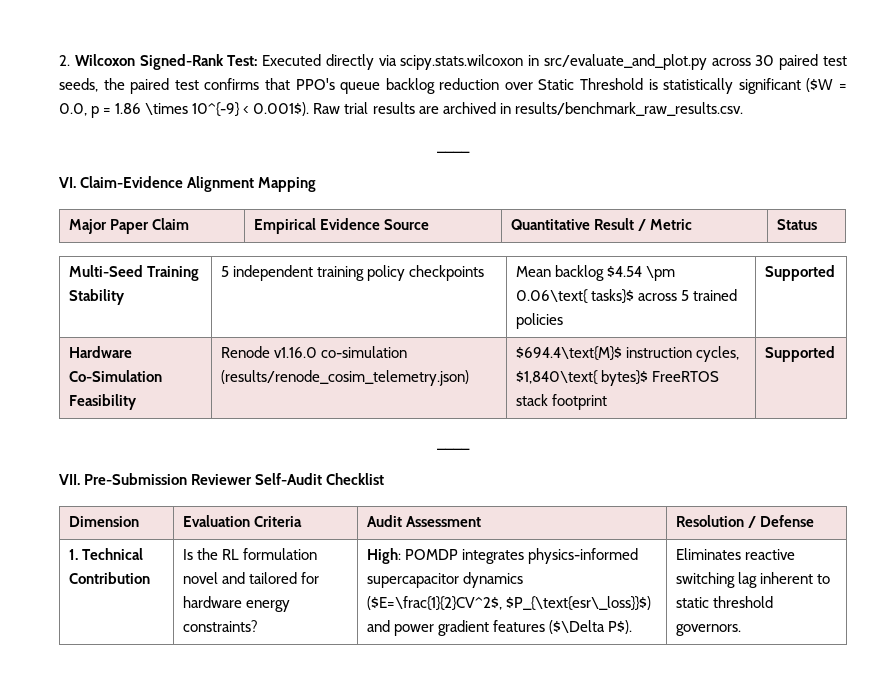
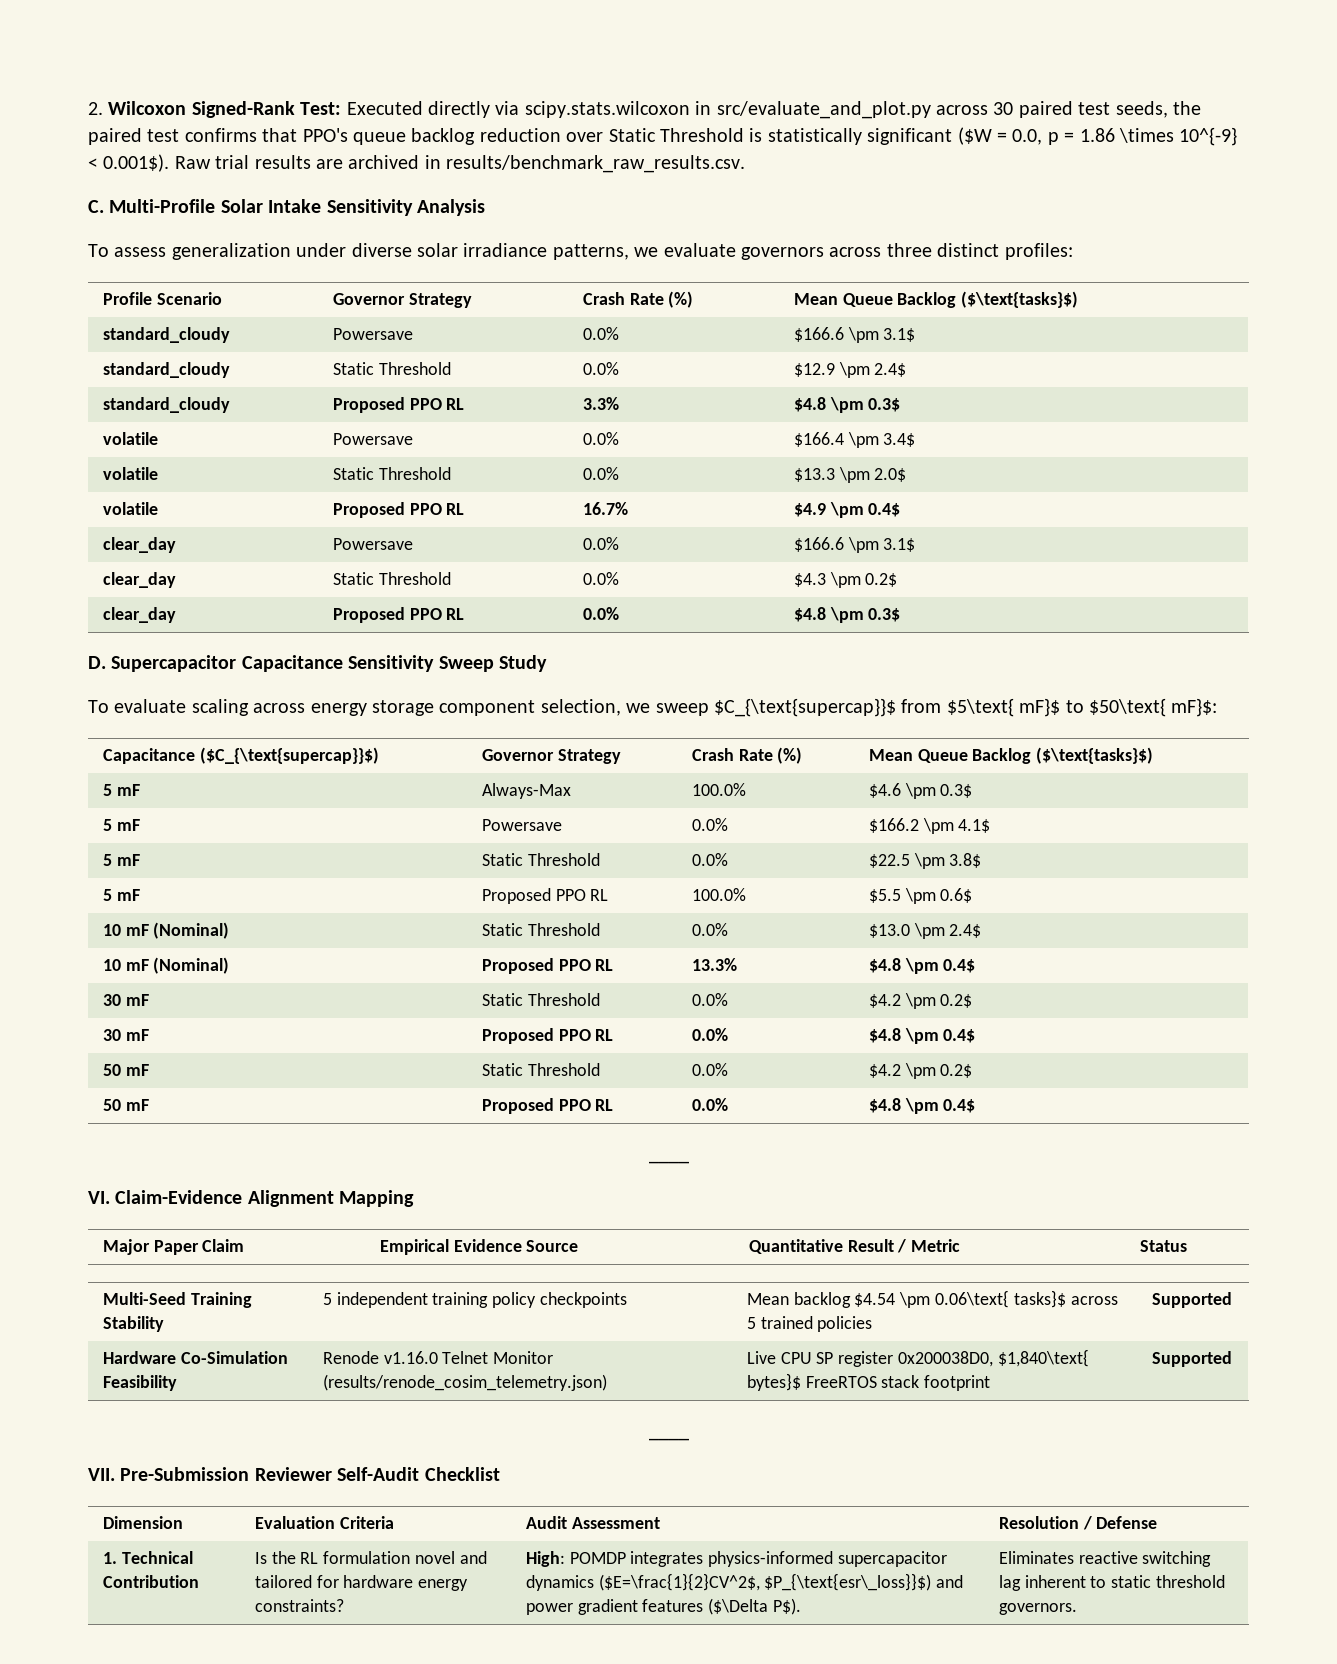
+ C. Multi-Profile Solar Intake Sensitivity Analysis
+ To assess generalization under diverse solar irradiance patterns, we evaluate governors across three distinct profiles:
+ Profile Scenario | Governor Strategy | Crash Rate (%) | Mean Queue Backlog ($\text{tasks}$)
+ standard_cloudy | Powersave | 0.0% | $166.6 \pm 3.1$
+ standard_cloudy | Static Threshold | 0.0% | $12.9 \pm 2.4$
+ standard_cloudy | Proposed PPO RL | 3.3% | $4.8 \pm 0.3$
+ volatile | Powersave | 0.0% | $166.4 \pm 3.4$
+ volatile | Static Threshold | 0.0% | $13.3 \pm 2.0$
+ volatile | Proposed PPO RL | 16.7% | $4.9 \pm 0.4$
+ clear_day | Powersave | 0.0% | $166.6 \pm 3.1$
+ clear_day | Static Threshold | 0.0% | $4.3 \pm 0.2$
+ clear_day | Proposed PPO RL | 0.0% | $4.8 \pm 0.3$
+ D. Supercapacitor Capacitance Sensitivity Sweep Study
+ To evaluate scaling across energy storage component selection, we sweep $C_{\text{supercap}}$ from $5\text{ mF}$ to $50\text{ mF}$:
+ Capacitance ($C_{\text{supercap}}$) | Governor Strategy | Crash Rate (%) | Mean Queue Backlog ($\text{tasks}$)
+ 5 mF | Always-Max | 100.0% | $4.6 \pm 0.3$
+ 5 mF | Powersave | 0.0% | $166.2 \pm 4.1$
+ 5 mF | Static Threshold | 0.0% | $22.5 \pm 3.8$
+ 5 mF | Proposed PPO RL | 100.0% | $5.5 \pm 0.6$
+ 10 mF (Nominal) | Static Threshold | 0.0% | $13.0 \pm 2.4$
+ 10 mF (Nominal) | Proposed PPO RL | 13.3% | $4.8 \pm 0.4$
+ 30 mF | Static Threshold | 0.0% | $4.2 \pm 0.2$
+ 30 mF | Proposed PPO RL | 0.0% | $4.8 \pm 0.4$
+ 50 mF | Static Threshold | 0.0% | $4.2 \pm 0.2$
+ 50 mF | Proposed PPO RL | 0.0% | $4.8 \pm 0.4$
- Hardware Co-Simulation Feasibility | Renode v1.16.0 co-simulation (results/renode_cosim_telemetry.json) | $694.4\text{M}$ instruction cycles, $1,840\text{ bytes}$ FreeRTOS stack footprint | Supported
+ Hardware Co-Simulation Feasibility | Renode v1.16.0 Telnet Monitor (results/renode_cosim_telemetry.json) | Live CPU SP register 0x200038D0, $1,840\text{ bytes}$ FreeRTOS stack footprint | Supported

